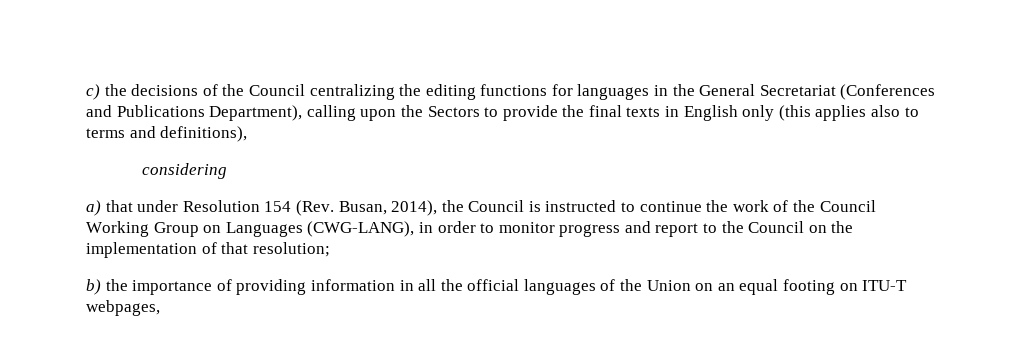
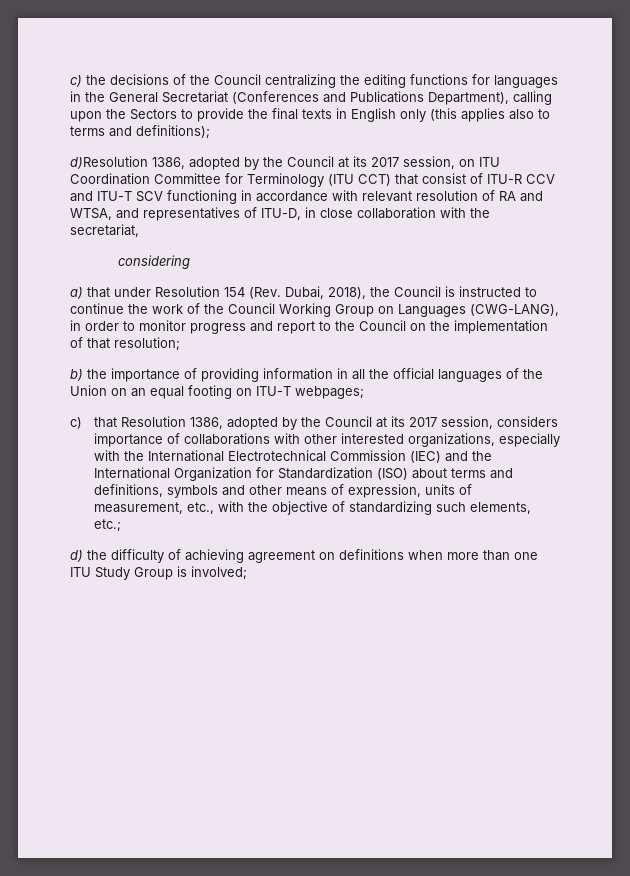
- c) the decisions of the Council centralizing the editing functions for languages in the General Secretariat (Conferences and Publications Department), calling upon the Sectors to provide the final texts in English only (this applies also to terms and definitions),
+ c) the decisions of the Council centralizing the editing functions for languages in the General Secretariat (Conferences and Publications Department), calling upon the Sectors to provide the final texts in English only (this applies also to terms and definitions);
+ d)Resolution 1386, adopted by the Council at its 2017 session, on ITU Coordination Committee for Terminology (ITU CCT) that consist of ITU-R CCV and ITU-T SCV functioning in accordance with relevant resolution of RA and WTSA, and representatives of ITU-D, in close collaboration with the secretariat,
- a) that under Resolution 154 (Rev. Busan, 2014), the Council is instructed to continue the work of the Council Working Group on Languages (CWG-LANG), in order to monitor progress and report to the Council on the implementation of that resolution;
+ a) that under Resolution 154 (Rev. Dubai, 2018), the Council is instructed to continue the work of the Council Working Group on Languages (CWG-LANG), in order to monitor progress and report to the Council on the implementation of that resolution;
- b) the importance of providing information in all the official languages of the Union on an equal footing on ITU-T webpages,
+ b) the importance of providing information in all the official languages of the Union on an equal footing on ITU-T webpages;
+ c) that Resolution 1386, adopted by the Council at its 2017 session, considers importance of collaborations with other interested organizations, especially with the International Electrotechnical Commission (IEC) and the International Organization for Standardization (ISO) about terms and definitions, symbols and other means of expression, units of measurement, etc., with the objective of standardizing such elements, etc.;
+ d) the difficulty of achieving agreement on definitions when more than one ITU Study Group is involved;

